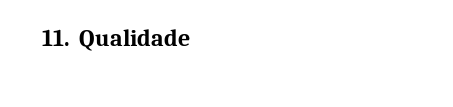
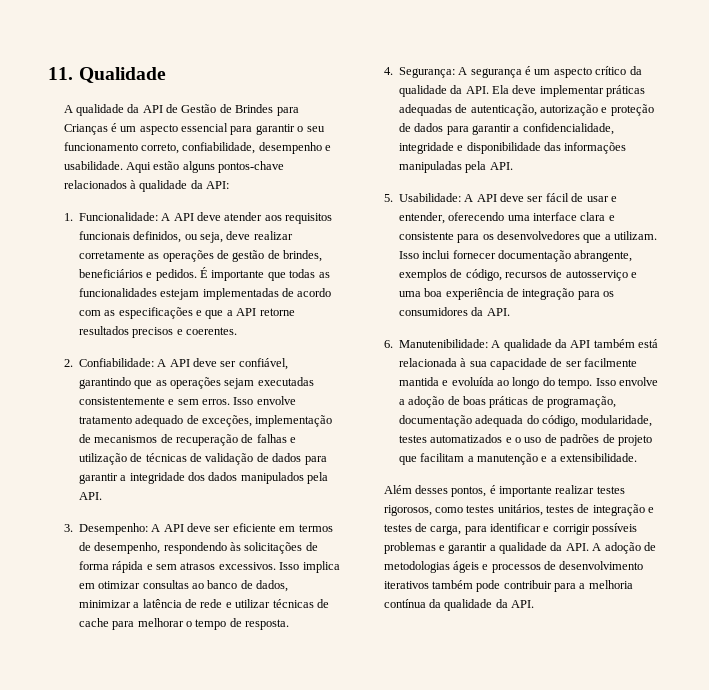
+ A qualidade da API de Gestão de Brindes para Crianças é um aspecto essencial para garantir o seu funcionamento correto, confiabilidade, desempenho e usabilidade. Aqui estão alguns pontos-chave relacionados à qualidade da API:
+ 1. Funcionalidade: A API deve atender aos requisitos funcionais definidos, ou seja, deve realizar corretamente as operações de gestão de brindes, beneficiários e pedidos. É importante que todas as funcionalidades estejam implementadas de acordo com as especificações e que a API retorne resultados precisos e coerentes.
+ 2. Confiabilidade: A API deve ser confiável, garantindo que as operações sejam executadas consistentemente e sem erros. Isso envolve tratamento adequado de exceções, implementação de mecanismos de recuperação de falhas e utilização de técnicas de validação de dados para garantir a integridade dos dados manipulados pela API.
+ 3. Desempenho: A API deve ser eficiente em termos de desempenho, respondendo às solicitações de forma rápida e sem atrasos excessivos. Isso implica em otimizar consultas ao banco de dados, minimizar a latência de rede e utilizar técnicas de cache para melhorar o tempo de resposta.
+ 4. Segurança: A segurança é um aspecto crítico da qualidade da API. Ela deve implementar práticas adequadas de autenticação, autorização e proteção de dados para garantir a confidencialidade, integridade e disponibilidade das informações manipuladas pela API.
+ 5. Usabilidade: A API deve ser fácil de usar e entender, oferecendo uma interface clara e consistente para os desenvolvedores que a utilizam. Isso inclui fornecer documentação abrangente, exemplos de código, recursos de autosserviço e uma boa experiência de integração para os consumidores da API.
+ 6. Manutenibilidade: A qualidade da API também está relacionada à sua capacidade de ser facilmente mantida e evoluída ao longo do tempo. Isso envolve a adoção de boas práticas de programação, documentação adequada do código, modularidade, testes automatizados e o uso de padrões de projeto que facilitam a manutenção e a extensibilidade.
+ Além desses pontos, é importante realizar testes rigorosos, como testes unitários, testes de integração e testes de carga, para identificar e corrigir possíveis problemas e garantir a qualidade da API. A adoção de metodologias ágeis e processos de desenvolvimento iterativos também pode contribuir para a melhoria contínua da qualidade da API.

